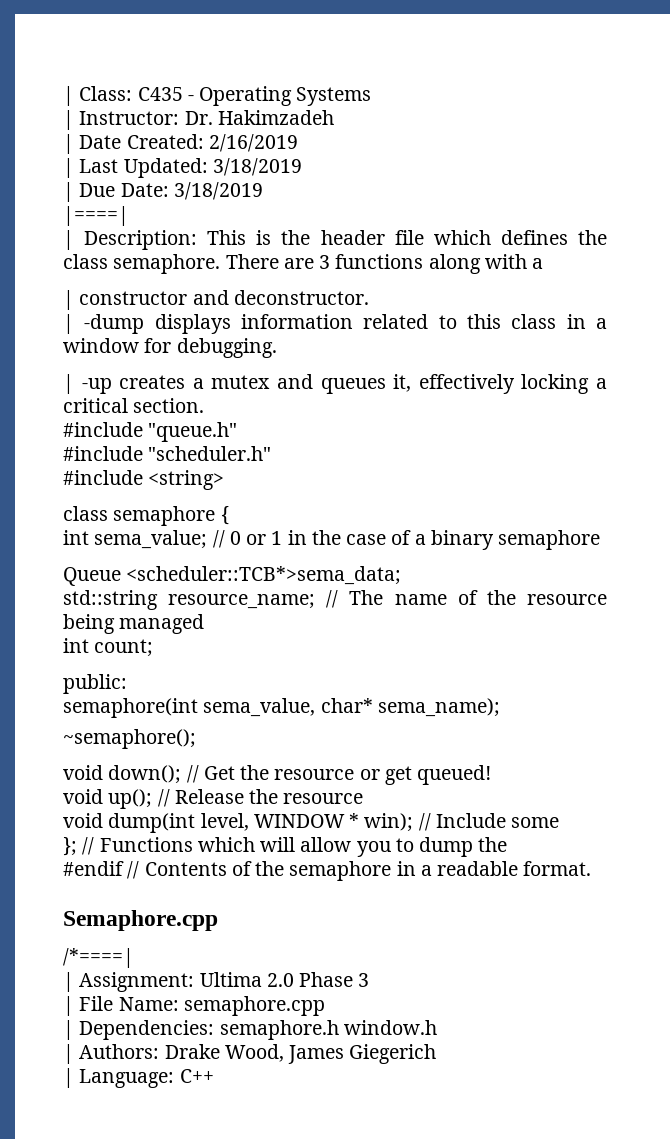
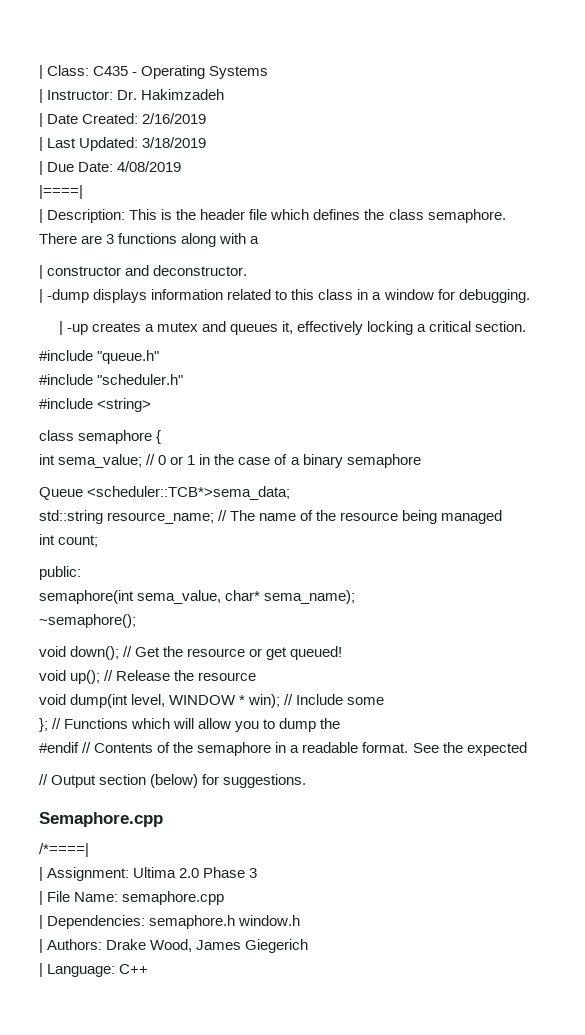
- | Due Date: 3/18/2019
+ | Due Date: 4/08/2019
+ See the expected
+ // Output section (below) for suggestions.

